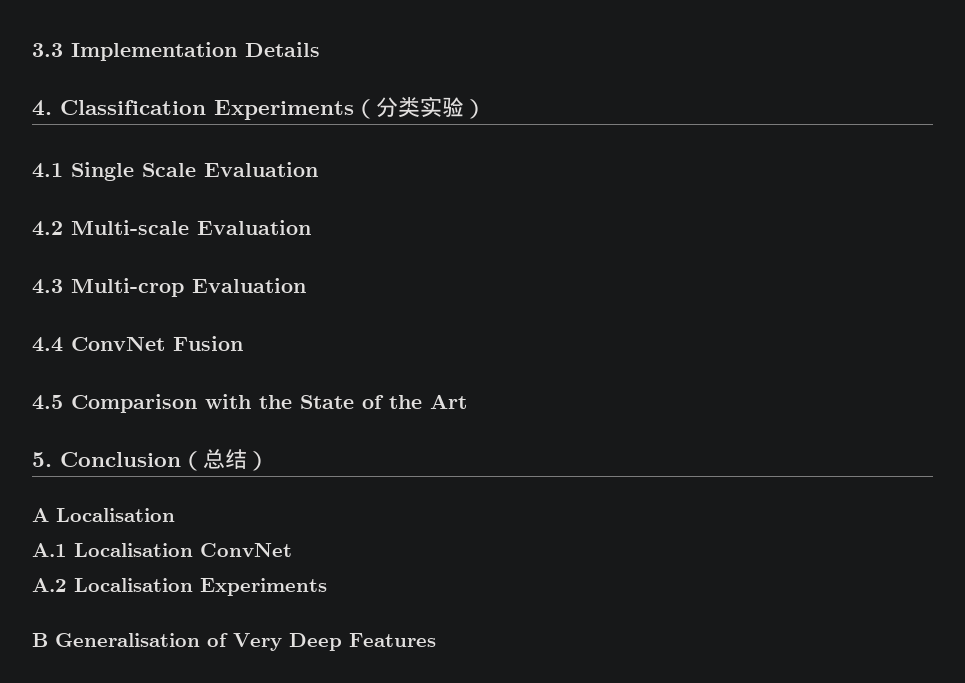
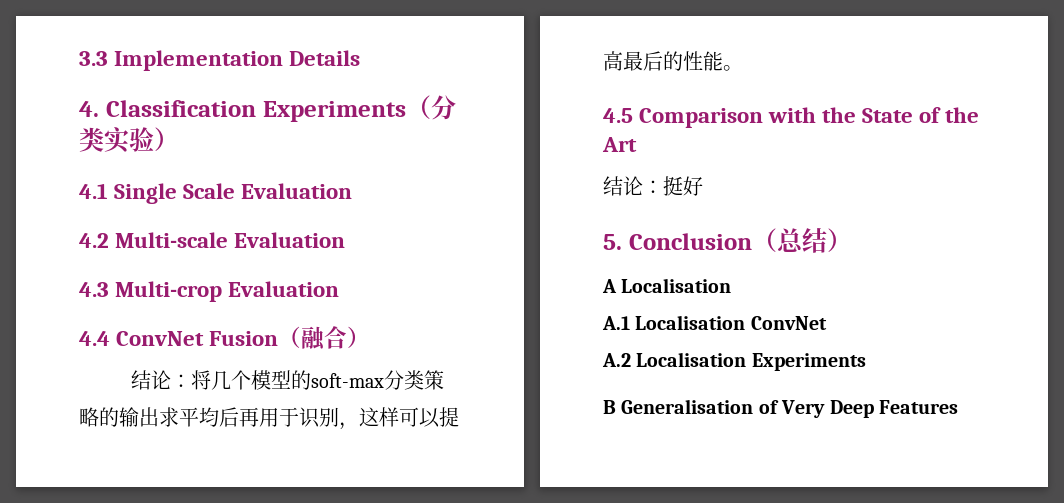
- 4.4 ConvNet Fusion
+ 4.4 ConvNet Fusion（融合）
+ 结论：将几个模型的soft-max分类策略的输出求平均后再用于识别，这样可以提高最后的性能。
+ 结论：挺好

